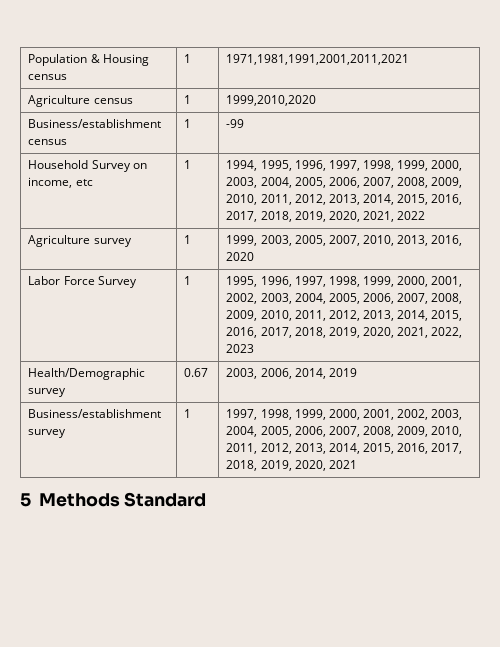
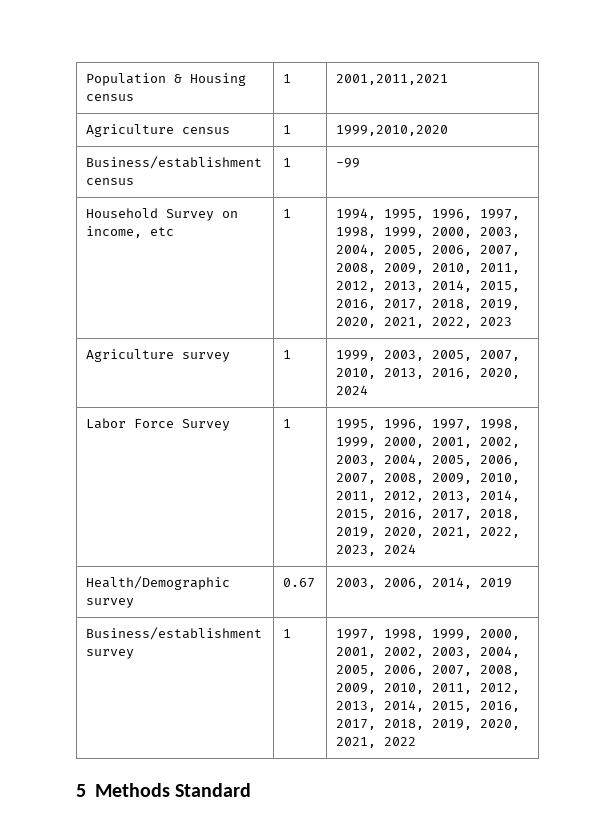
- Population & Housing census | 1 | 1971,1981,1991,2001,2011,2021
+ Population & Housing census | 1 | 2001,2011,2021
- Household Survey on income, etc | 1 | 1994, 1995, 1996, 1997, 1998, 1999, 2000, 2003, 2004, 2005, 2006, 2007, 2008, 2009, 2010, 2011, 2012, 2013, 2014, 2015, 2016, 2017, 2018, 2019, 2020, 2021, 2022
+ Household Survey on income, etc | 1 | 1994, 1995, 1996, 1997, 1998, 1999, 2000, 2003, 2004, 2005, 2006, 2007, 2008, 2009, 2010, 2011, 2012, 2013, 2014, 2015, 2016, 2017, 2018, 2019, 2020, 2021, 2022, 2023
- Agriculture survey | 1 | 1999, 2003, 2005, 2007, 2010, 2013, 2016, 2020
+ Agriculture survey | 1 | 1999, 2003, 2005, 2007, 2010, 2013, 2016, 2020, 2024
- Labor Force Survey | 1 | 1995, 1996, 1997, 1998, 1999, 2000, 2001, 2002, 2003, 2004, 2005, 2006, 2007, 2008, 2009, 2010, 2011, 2012, 2013, 2014, 2015, 2016, 2017, 2018, 2019, 2020, 2021, 2022, 2023
+ Labor Force Survey | 1 | 1995, 1996, 1997, 1998, 1999, 2000, 2001, 2002, 2003, 2004, 2005, 2006, 2007, 2008, 2009, 2010, 2011, 2012, 2013, 2014, 2015, 2016, 2017, 2018, 2019, 2020, 2021, 2022, 2023, 2024
- Business/establishment survey | 1 | 1997, 1998, 1999, 2000, 2001, 2002, 2003, 2004, 2005, 2006, 2007, 2008, 2009, 2010, 2011, 2012, 2013, 2014, 2015, 2016, 2017, 2018, 2019, 2020, 2021
+ Business/establishment survey | 1 | 1997, 1998, 1999, 2000, 2001, 2002, 2003, 2004, 2005, 2006, 2007, 2008, 2009, 2010, 2011, 2012, 2013, 2014, 2015, 2016, 2017, 2018, 2019, 2020, 2021, 2022

